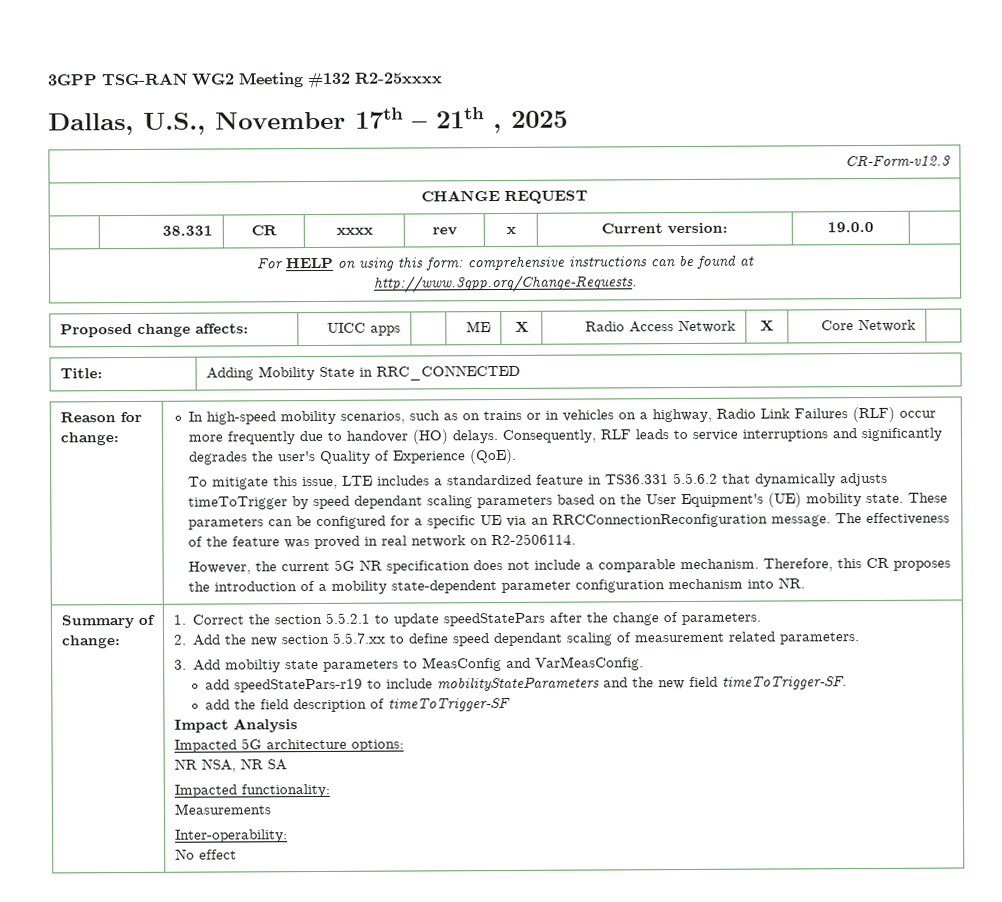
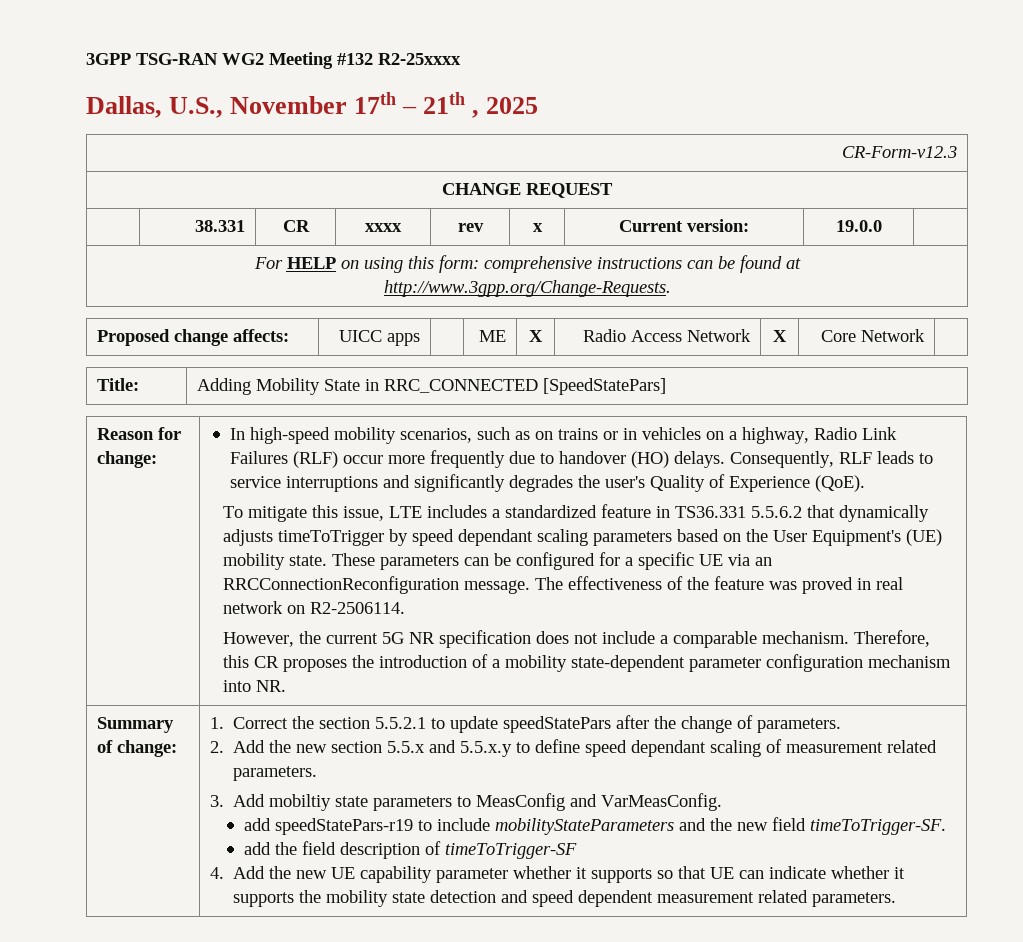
- Title: | Adding Mobility State in RRC_CONNECTED
+ Title: | Adding Mobility State in RRC_CONNECTED [SpeedStatePars]
- 2. Add the new section 5.5.7.xx to define speed dependant scaling of measurement related parameters.
+ 2. Add the new section 5.5.x and 5.5.x.y to define speed dependant scaling of measurement related parameters.
- Impact Analysis
- Impacted 5G architecture options:
- NR NSA, NR SA
- Impacted functionality:
- Measurements
- Inter-operability:
- No effect
+ 4. Add the new UE capability parameter whether it supports so that UE can indicate whether it supports the mobility state detection and speed dependent measurement related parameters.

